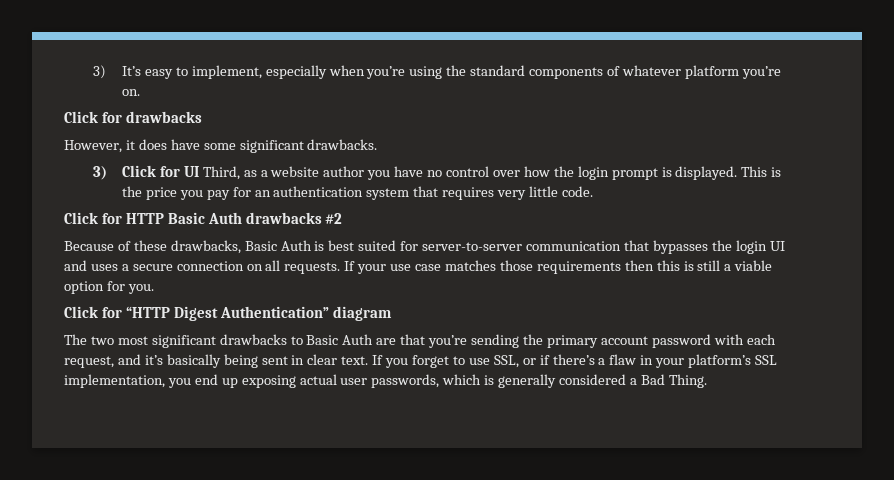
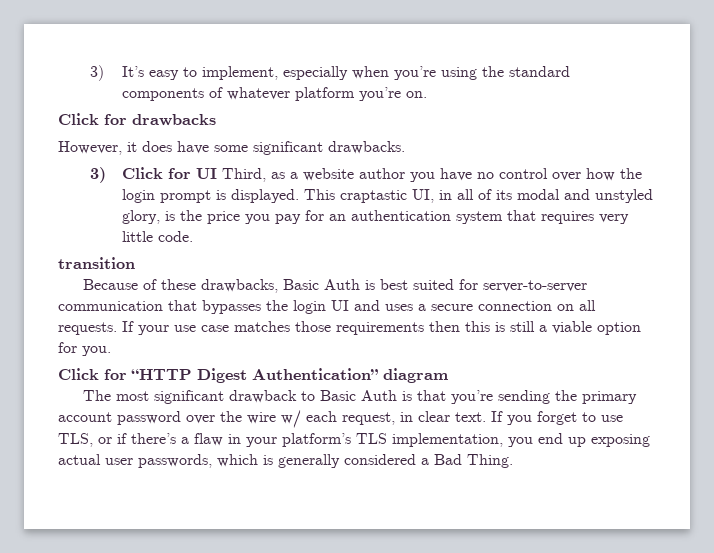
- This is the price you pay for an authentication system that requires very little code.
+ This craptastic UI, in all of its modal and unstyled glory, is the price you pay for an authentication system that requires very little code.
- Click for HTTP Basic Auth drawbacks #2
+ transition
- The two most significant drawbacks to Basic Auth are that you’re sending the primary account password with each request, and it’s basically being sent in clear text.
+ The most significant drawback to Basic Auth is that you’re sending the primary account password over the wire w/ each request, in clear text.
- If you forget to use SSL, or if there’s a flaw in your platform’s SSL implementation, you end up exposing actual user passwords, which is generally considered a Bad Thing.
+ If you forget to use TLS, or if there’s a flaw in your platform’s TLS implementation, you end up exposing actual user passwords, which is generally considered a Bad Thing.

